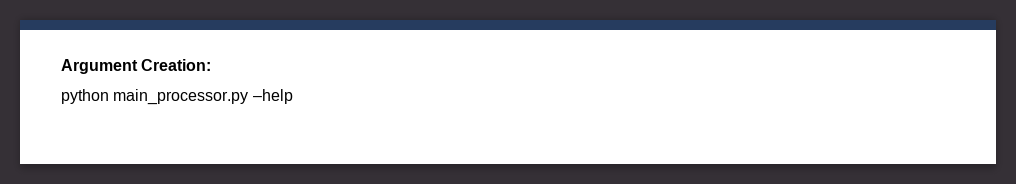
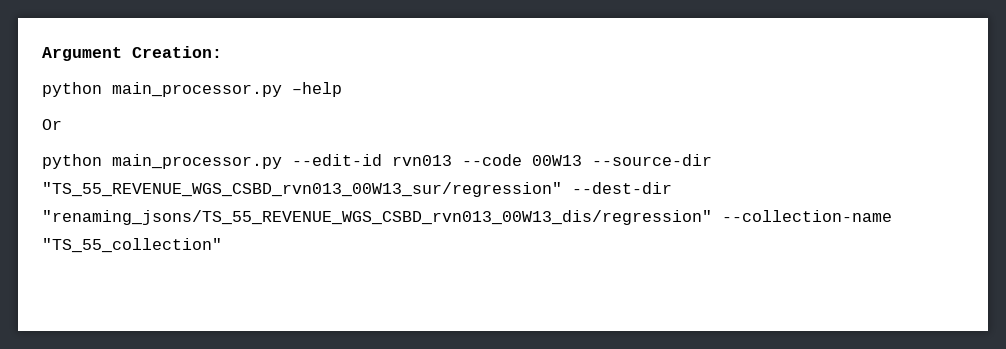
+ Or
+ python main_processor.py --edit-id rvn013 --code 00W13 --source-dir "TS_55_REVENUE_WGS_CSBD_rvn013_00W13_sur/regression" --dest-dir "renaming_jsons/TS_55_REVENUE_WGS_CSBD_rvn013_00W13_dis/regression" --collection-name "TS_55_collection"

